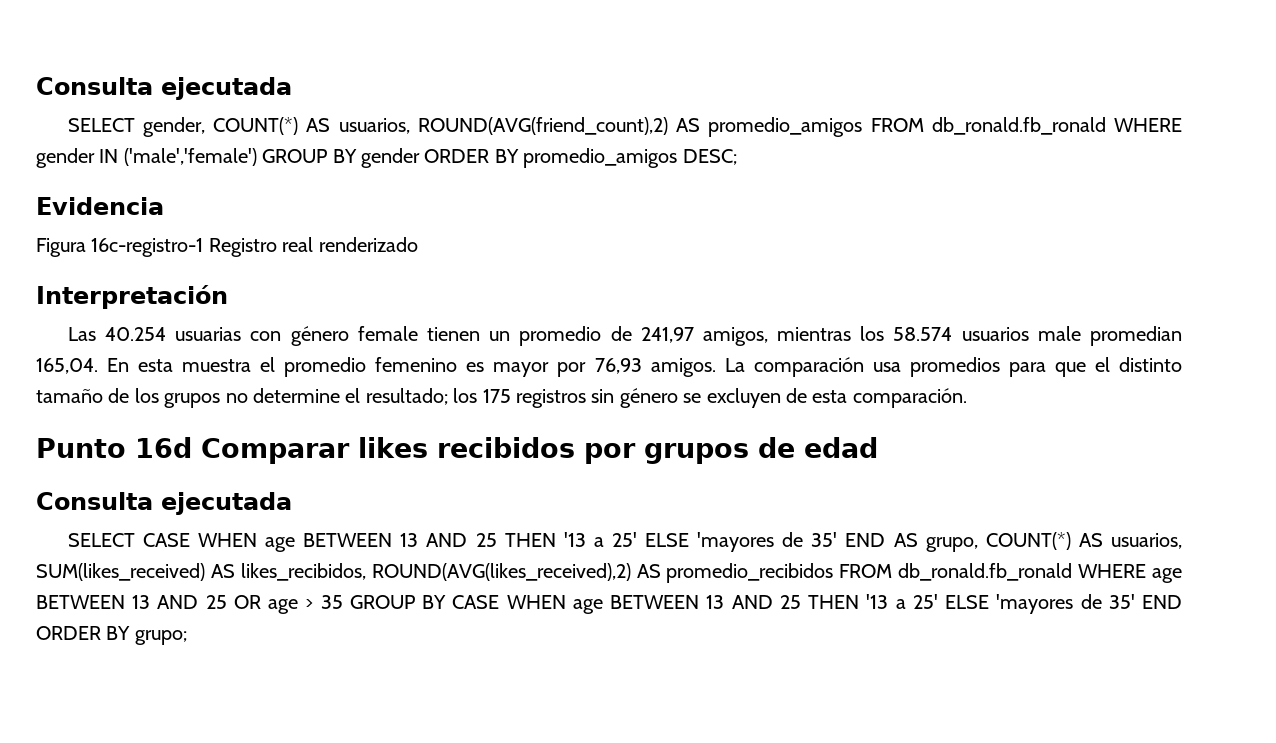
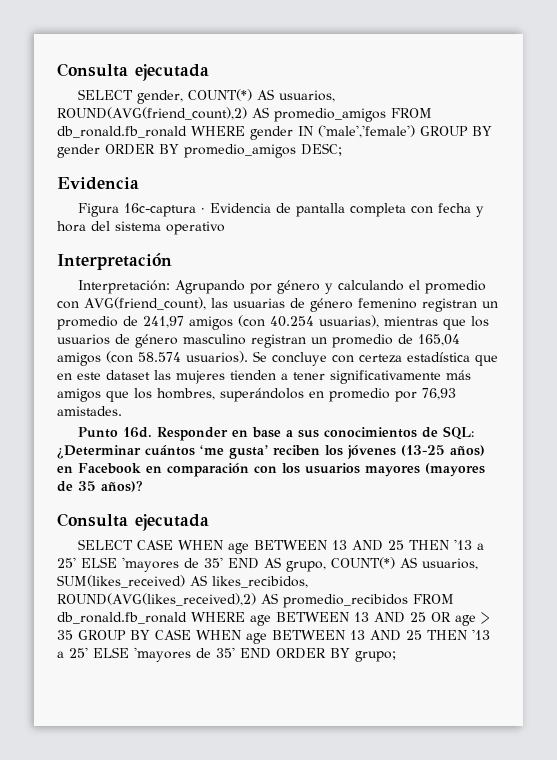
- Figura 16c-registro-1 Registro real renderizado
+ Figura 16c-captura · Evidencia de pantalla completa con fecha y hora del sistema operativo
  Interpretación
- Las 40.254 usuarias con género female tienen un promedio de 241,97 amigos, mientras los 58.574 usuarios male promedian 165,04. En esta muestra el promedio femenino es mayor por 76,93 amigos. La comparación usa promedios para que el distinto tamaño de los grupos no determine el resultado; los 175 registros sin género se excluyen de esta comparación.
- Punto 16d Comparar likes recibidos por grupos de edad
+ Interpretación: Agrupando por género y calculando el promedio con AVG(friend_count), las usuarias de género femenino registran un promedio de 241,97 amigos (con 40.254 usuarias), mientras que los usuarios de género masculino registran un promedio de 165,04 amigos (con 58.574 usuarios). Se concluye con certeza estadística que en este dataset las mujeres tienden a tener significativamente más amigos que los hombres, superándolos en promedio por 76,93 amistades.
+ Punto 16d. Responder en base a sus conocimientos de SQL: ¿Determinar cuántos ‘me gusta’ reciben los jóvenes (13-25 años) en Facebook en comparación con los usuarios mayores (mayores de 35 años)?

